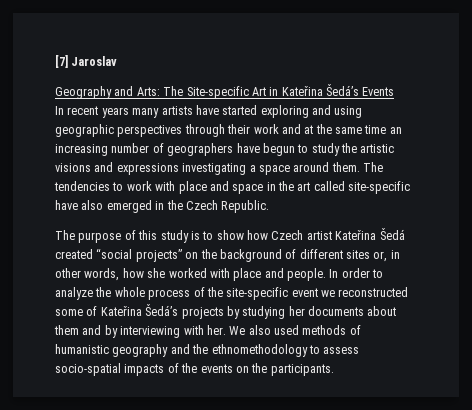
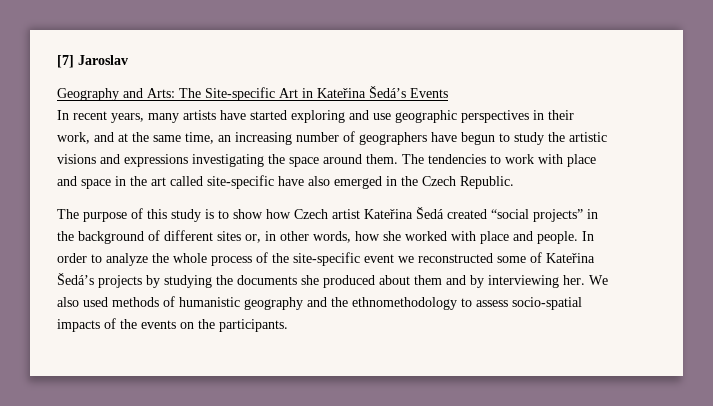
- In recent years many artists have started exploring and using geographic perspectives through their work and at the same time an increasing number of geographers have begun to study the artistic visions and expressions investigating a space around them.
+ In recent years, many artists have started exploring and use geographic perspectives in their work, and at the same time, an increasing number of geographers have begun to study the artistic visions and expressions investigating the space around them.
- The purpose of this study is to show how Czech artist Kateřina Šedá created “social projects” on the background of different sites or, in other words, how she worked with place and people.
+ The purpose of this study is to show how Czech artist Kateřina Šedá created “social projects” in the background of different sites or, in other words, how she worked with place and people.
- In order to analyze the whole process of the site-specific event we reconstructed some of Kateřina Šedá’s projects by studying her documents about them and by interviewing with her.
+ In order to analyze the whole process of the site-specific event we reconstructed some of Kateřina Šedá’s projects by studying the documents she produced about them and by interviewing her.

